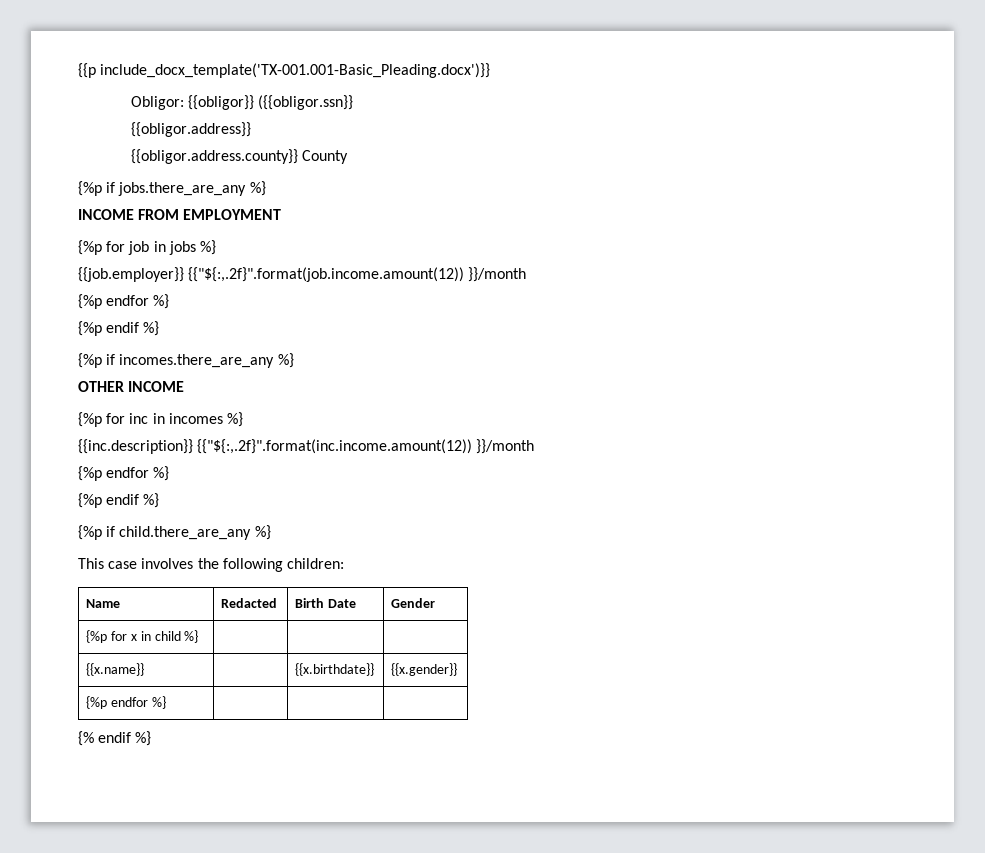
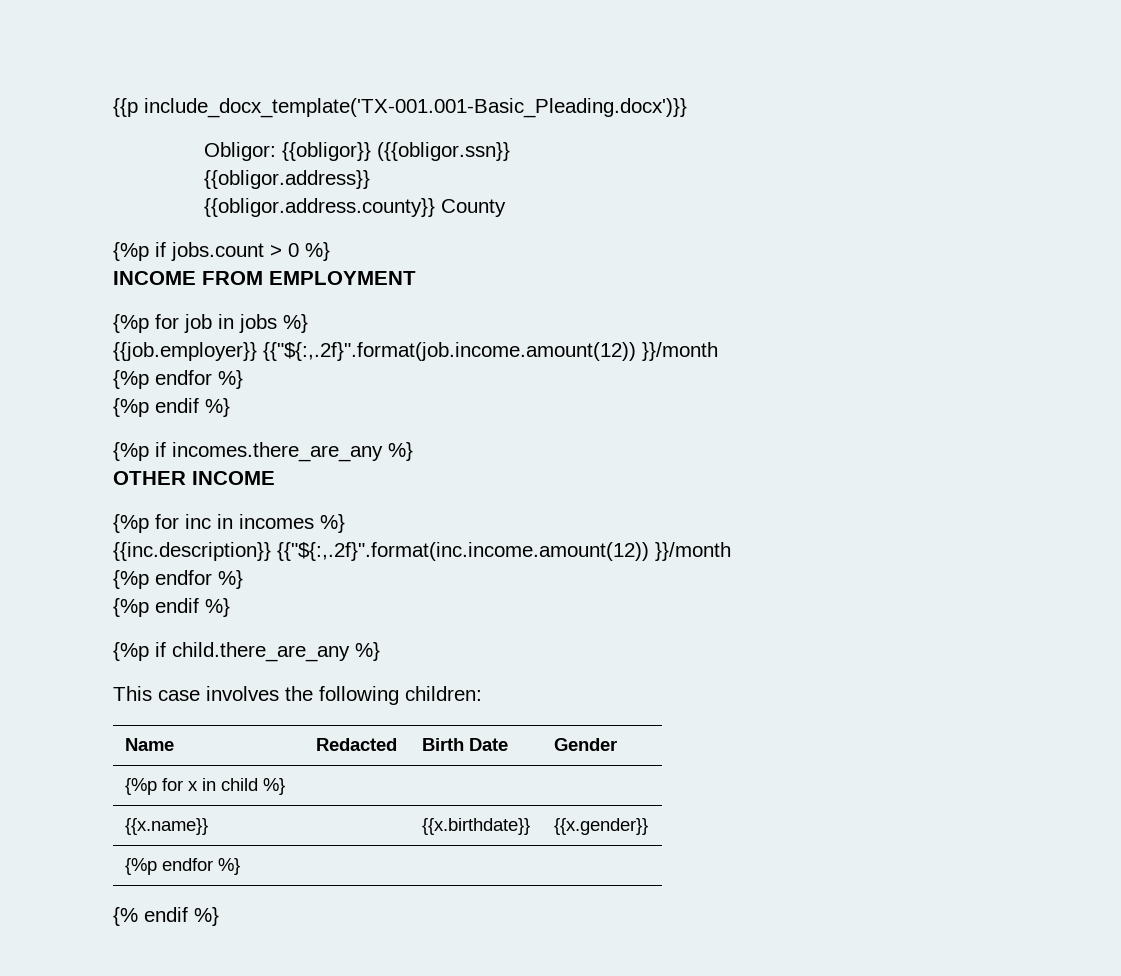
- {%p if jobs.there_are_any %}
+ {%p if jobs.count > 0 %}

